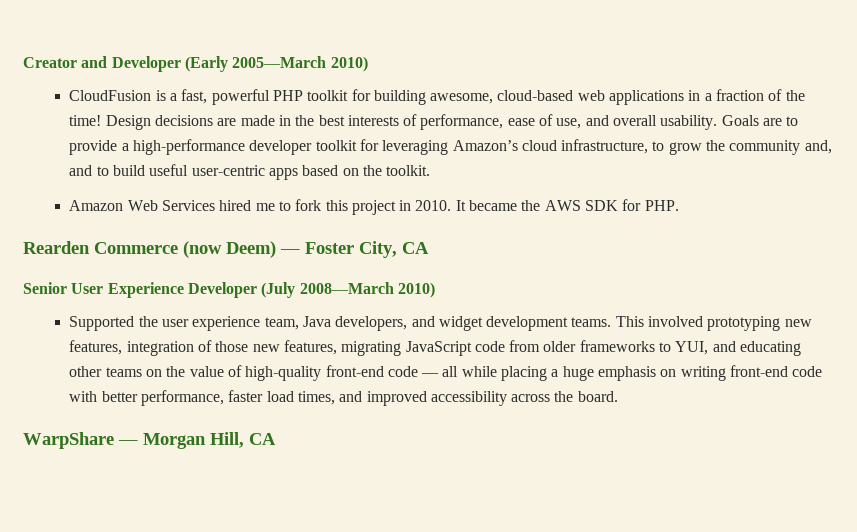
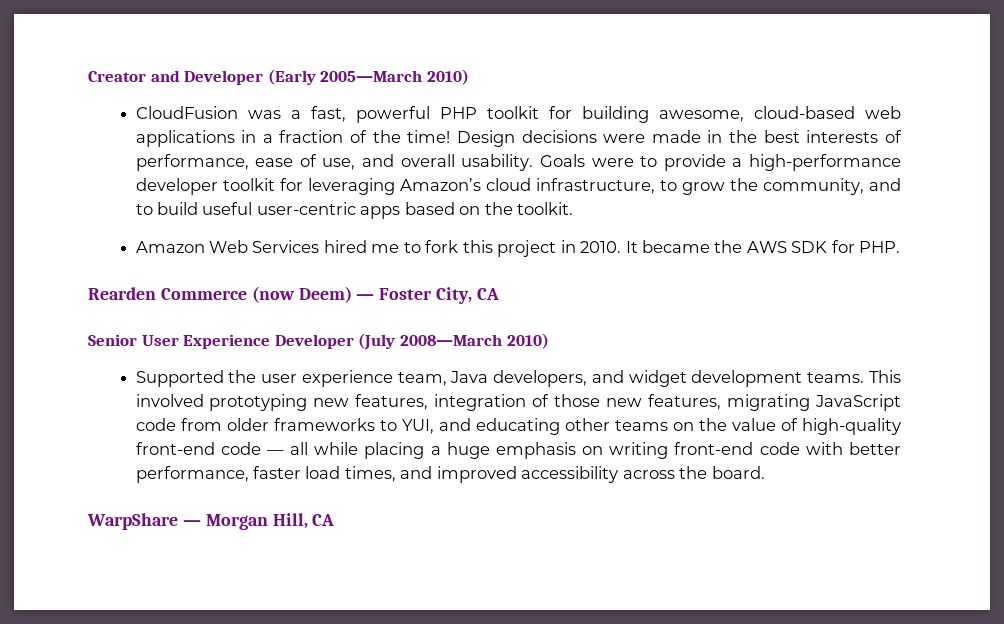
- CloudFusion is a fast, powerful PHP toolkit for building awesome, cloud-based web applications in a fraction of the time!
+ CloudFusion was a fast, powerful PHP toolkit for building awesome, cloud-based web applications in a fraction of the time!
- Design decisions are made in the best interests of performance, ease of use, and overall usability.
+ Design decisions were made in the best interests of performance, ease of use, and overall usability.
- Goals are to provide a high-performance developer toolkit for leveraging Amazon’s cloud infrastructure, to grow the community and, and to build useful user-centric apps based on the toolkit.
+ Goals were to provide a high-performance developer toolkit for leveraging Amazon’s cloud infrastructure, to grow the community, and to build useful user-centric apps based on the toolkit.

